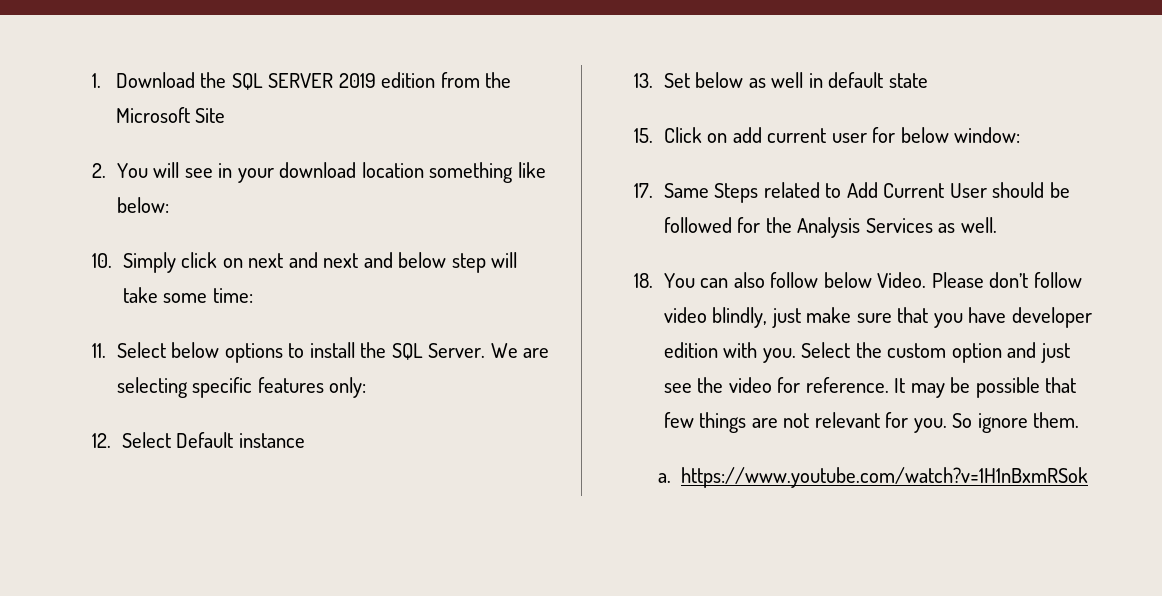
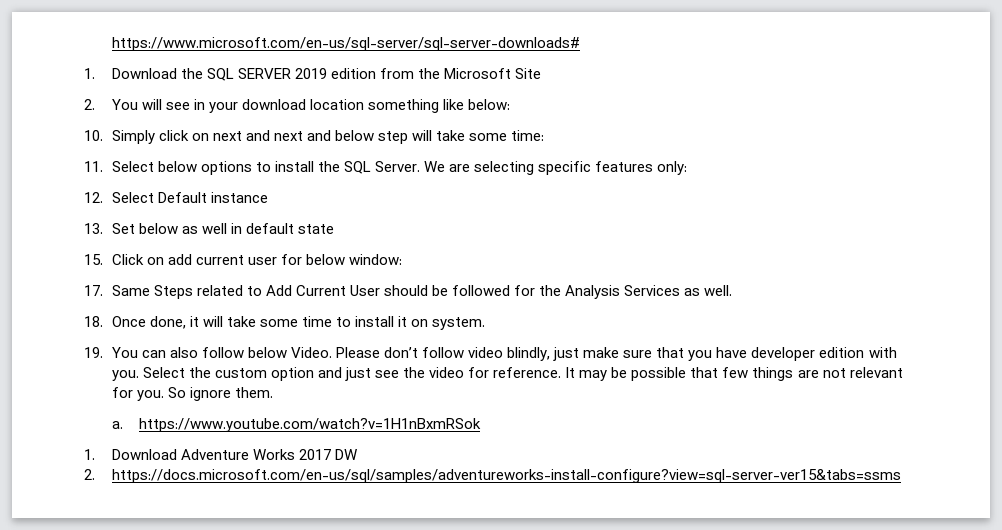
+ https://www.microsoft.com/en-us/sql-server/sql-server-downloads#
- 18. You can also follow below Video.
+ 18. Once done, it will take some time to install it on system.
+ 19. You can also follow below Video.
+ 1. Download Adventure Works 2017 DW
+ 2. https://docs.microsoft.com/en-us/sql/samples/adventureworks-install-configure?view=sql-server-ver15&tabs=ssms

